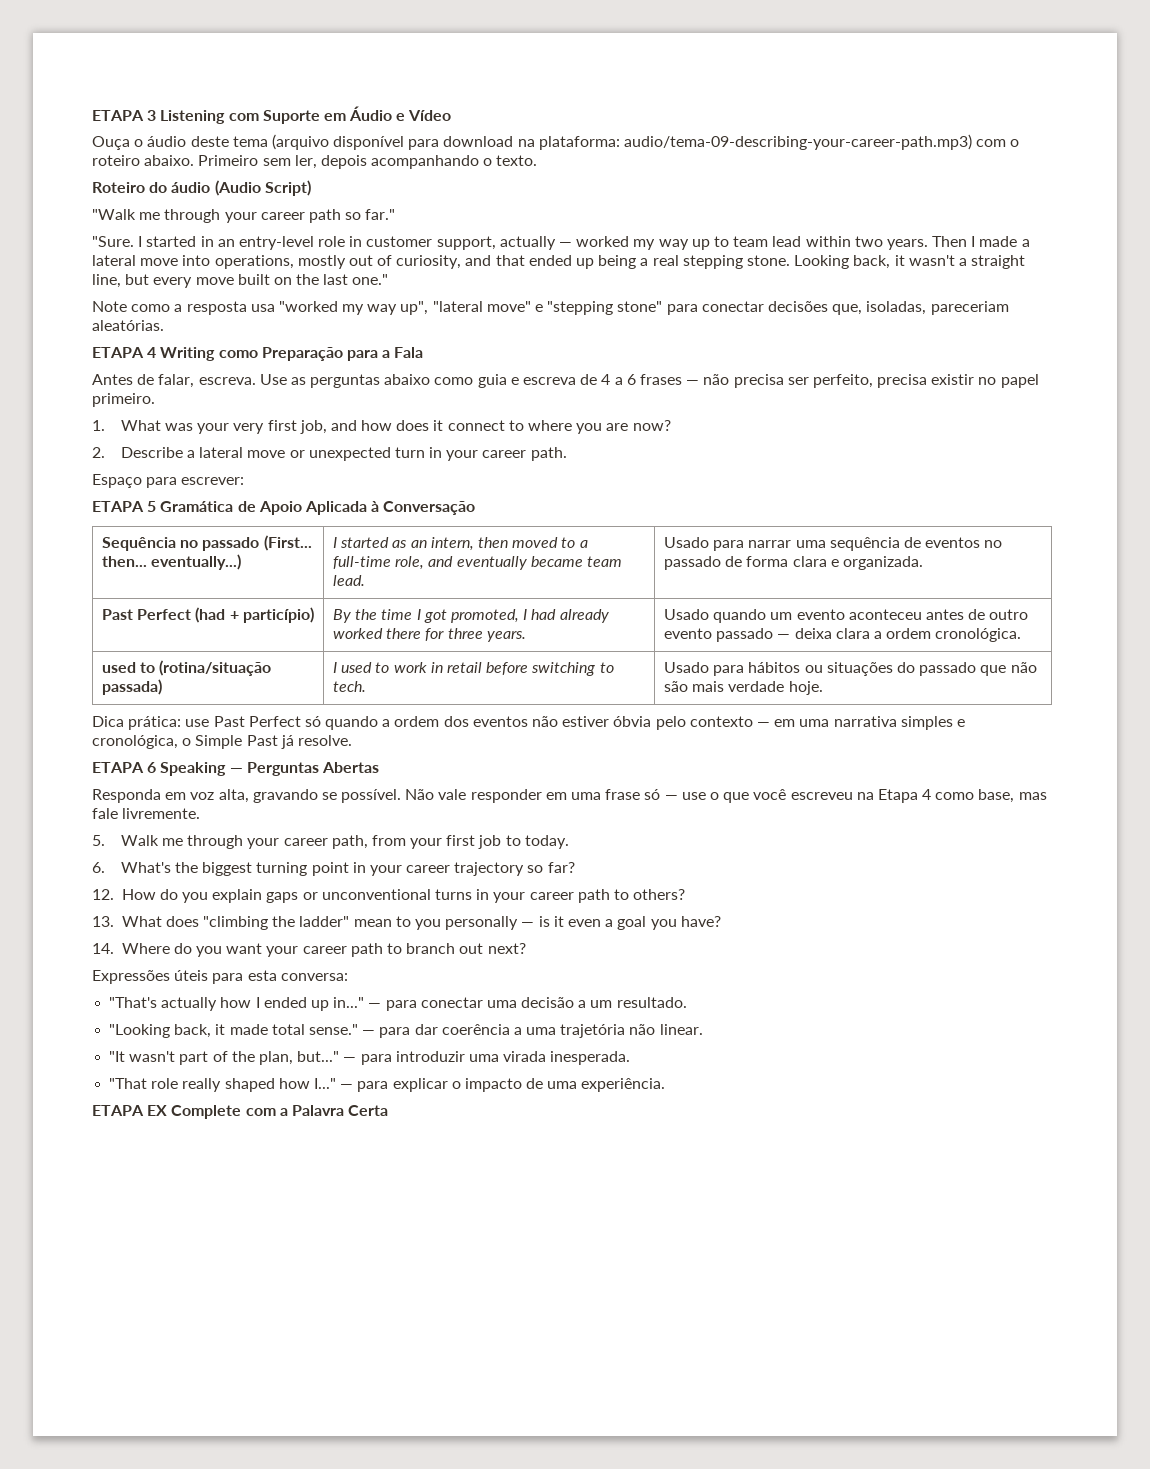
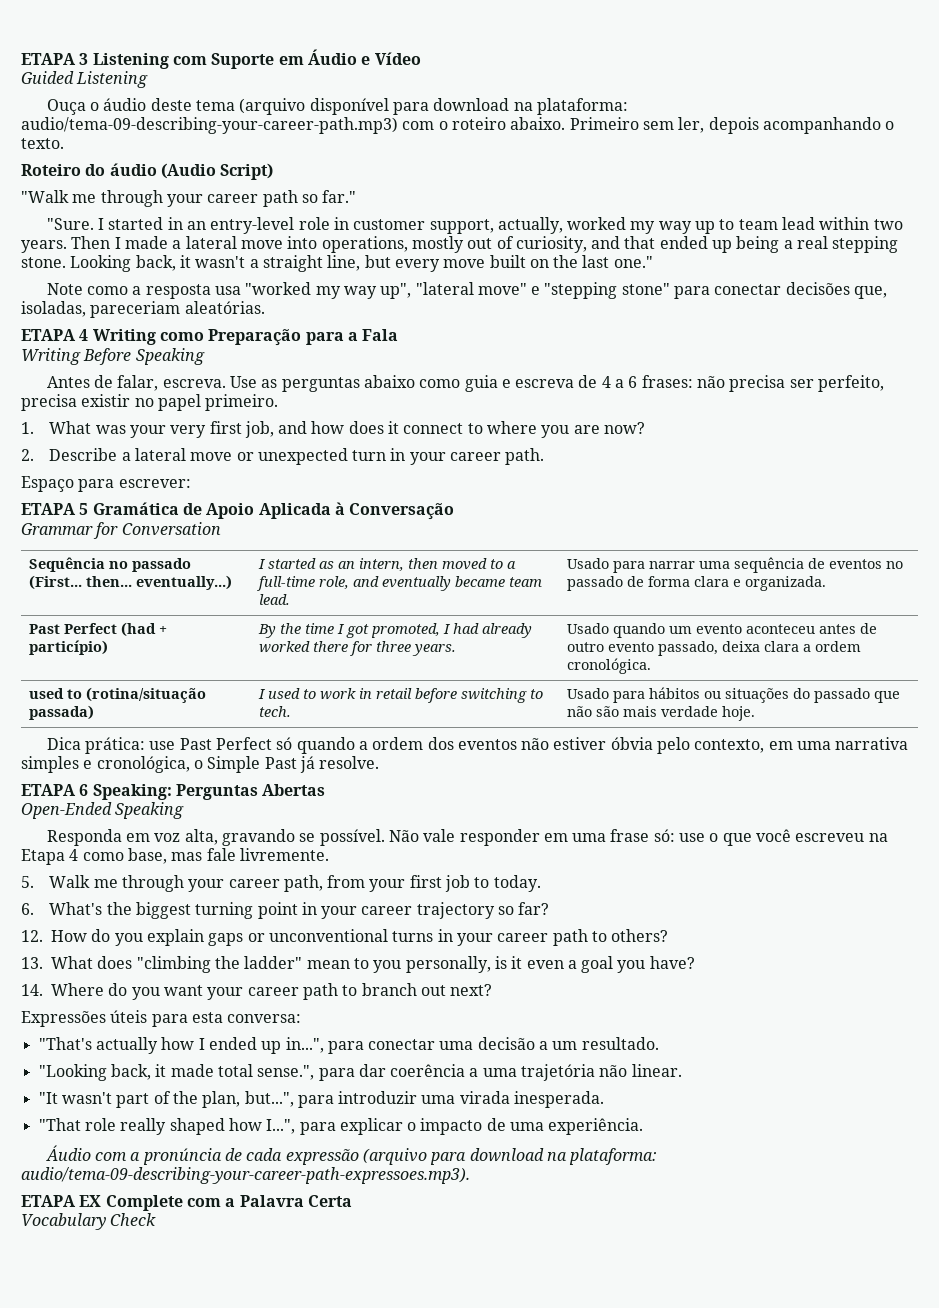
+ Guided Listening
- I started in an entry-level role in customer support, actually — worked my way up to team lead within two years.
+ I started in an entry-level role in customer support, actually, worked my way up to team lead within two years.
+ Writing Before Speaking
- Use as perguntas abaixo como guia e escreva de 4 a 6 frases — não precisa ser perfeito, precisa existir no papel primeiro.
+ Use as perguntas abaixo como guia e escreva de 4 a 6 frases: não precisa ser perfeito, precisa existir no papel primeiro.
+ Grammar for Conversation
- Past Perfect (had + particípio) | By the time I got promoted, I had already worked there for three years. | Usado quando um evento aconteceu antes de outro evento passado — deixa clara a ordem cronológica.
+ Past Perfect (had + particípio) | By the time I got promoted, I had already worked there for three years. | Usado quando um evento aconteceu antes de outro evento passado, deixa clara a ordem cronológica.
- Dica prática: use Past Perfect só quando a ordem dos eventos não estiver óbvia pelo contexto — em uma narrativa simples e cronológica, o Simple Past já resolve.
+ Dica prática: use Past Perfect só quando a ordem dos eventos não estiver óbvia pelo contexto, em uma narrativa simples e cronológica, o Simple Past já resolve.
- ETAPA 6 Speaking — Perguntas Abertas
+ ETAPA 6 Speaking: Perguntas Abertas
+ Open-Ended Speaking
- Não vale responder em uma frase só — use o que você escreveu na Etapa 4 como base, mas fale livremente.
+ Não vale responder em uma frase só: use o que você escreveu na Etapa 4 como base, mas fale livremente.
- 13. What does "climbing the ladder" mean to you personally — is it even a goal you have?
+ 13. What does "climbing the ladder" mean to you personally, is it even a goal you have?
- "That's actually how I ended up in..." — para conectar uma decisão a um resultado.
+ "That's actually how I ended up in...", para conectar uma decisão a um resultado.
- "Looking back, it made total sense." — para dar coerência a uma trajetória não linear.
+ "Looking back, it made total sense.", para dar coerência a uma trajetória não linear.
- "It wasn't part of the plan, but..." — para introduzir uma virada inesperada.
+ "It wasn't part of the plan, but...", para introduzir uma virada inesperada.
- "That role really shaped how I..." — para explicar o impacto de uma experiência.
+ "That role really shaped how I...", para explicar o impacto de uma experiência.
+ Áudio com a pronúncia de cada expressão (arquivo para download na plataforma: audio/tema-09-describing-your-career-path-expressoes.mp3).
+ Vocabulary Check

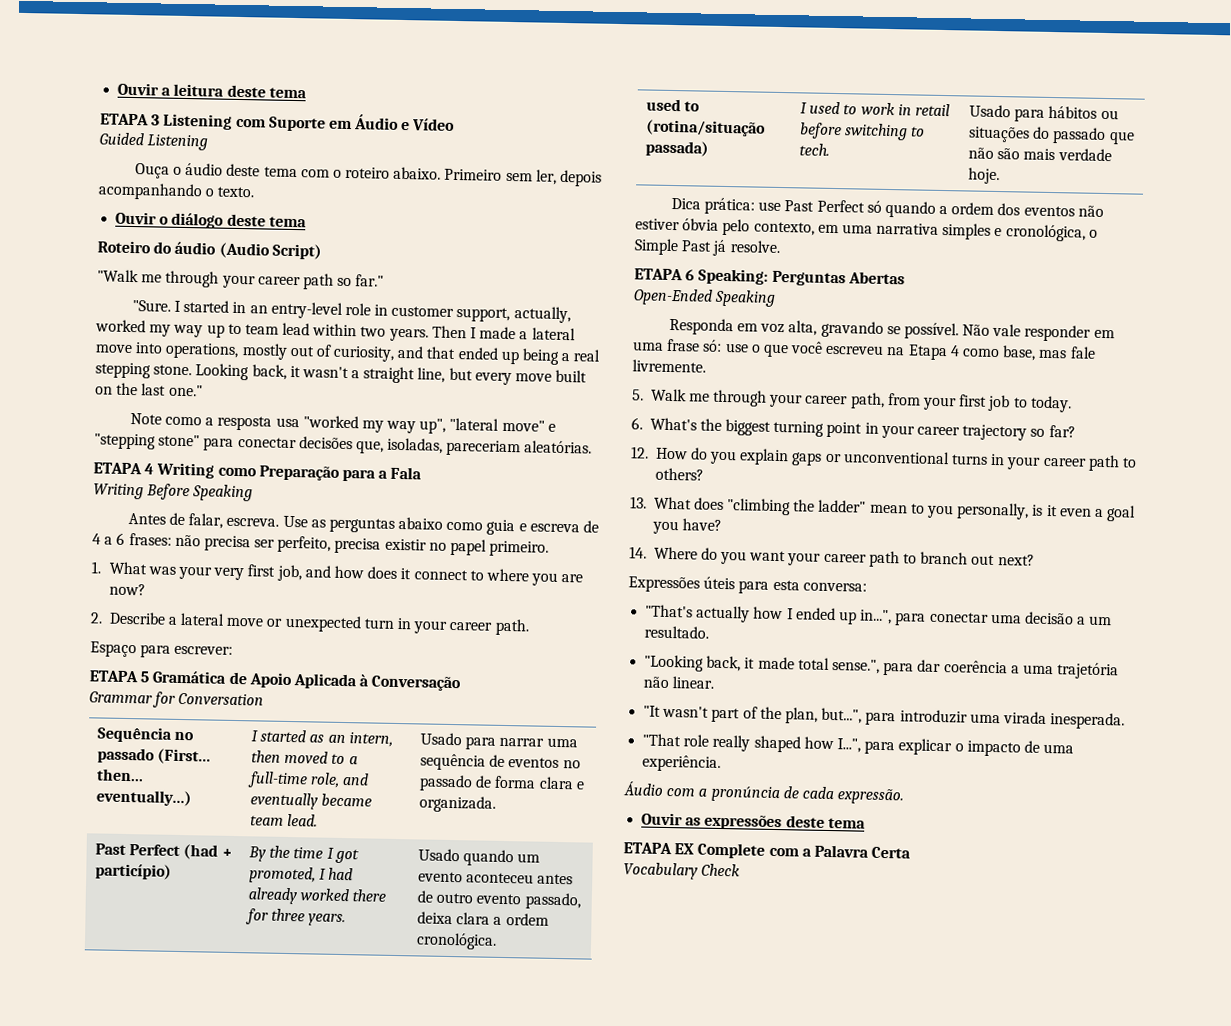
+ Ouvir a leitura deste tema
- Ouça o áudio deste tema (arquivo disponível para download na plataforma: audio/tema-09-describing-your-career-path.mp3) com o roteiro abaixo.
+ Ouça o áudio deste tema com o roteiro abaixo.
+ Ouvir o diálogo deste tema
- Áudio com a pronúncia de cada expressão (arquivo para download na plataforma: audio/tema-09-describing-your-career-path-expressoes.mp3).
+ Áudio com a pronúncia de cada expressão.
+ Ouvir as expressões deste tema

